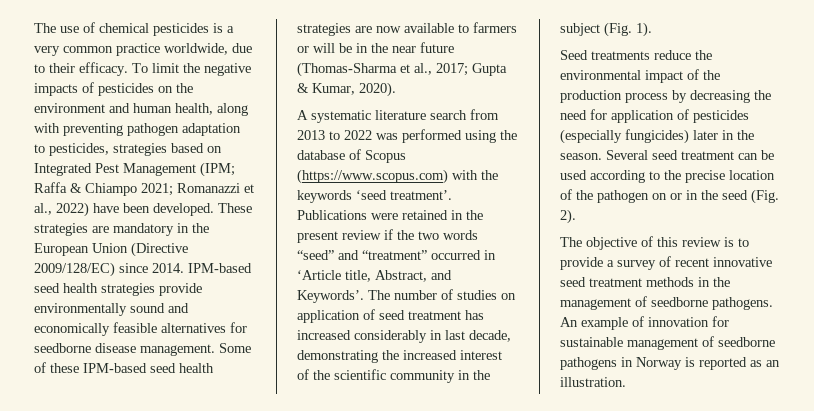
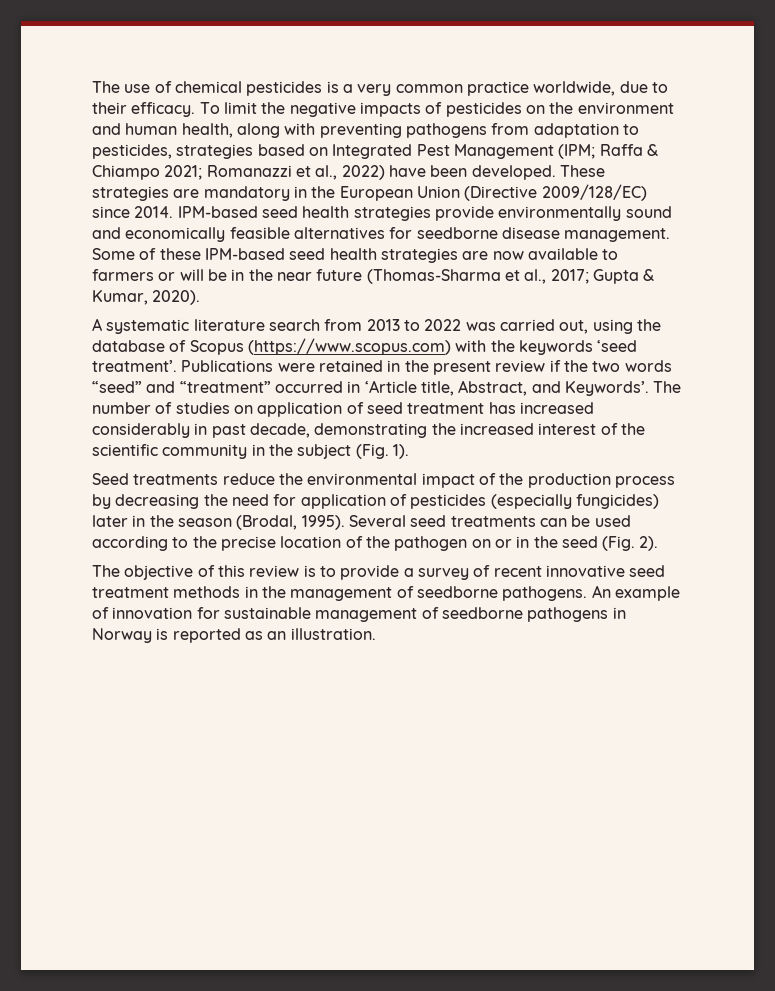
- To limit the negative impacts of pesticides on the environment and human health, along with preventing pathogen adaptation to pesticides, strategies based on Integrated Pest Management (IPM; Raffa & Chiampo 2021; Romanazzi et al., 2022) have been developed.
+ To limit the negative impacts of pesticides on the environment and human health, along with preventing pathogens from adaptation to pesticides, strategies based on Integrated Pest Management (IPM; Raffa & Chiampo 2021; Romanazzi et al., 2022) have been developed.
- A systematic literature search from 2013 to 2022 was performed using the database of Scopus (https://www.scopus.com) with the keywords ‘seed treatment’.
+ A systematic literature search from 2013 to 2022 was carried out, using the database of Scopus (https://www.scopus.com) with the keywords ‘seed treatment’.
- The number of studies on application of seed treatment has increased considerably in last decade, demonstrating the increased interest of the scientific community in the subject (Fig. 1).
+ The number of studies on application of seed treatment has increased considerably in past decade, demonstrating the increased interest of the scientific community in the subject (Fig. 1).
- Seed treatments reduce the environmental impact of the production process by decreasing the need for application of pesticides (especially fungicides) later in the season.
+ Seed treatments reduce the environmental impact of the production process by decreasing the need for application of pesticides (especially fungicides) later in the season (Brodal, 1995).
- Several seed treatment can be used according to the precise location of the pathogen on or in the seed (Fig. 2).
+ Several seed treatments can be used according to the precise location of the pathogen on or in the seed (Fig. 2).

